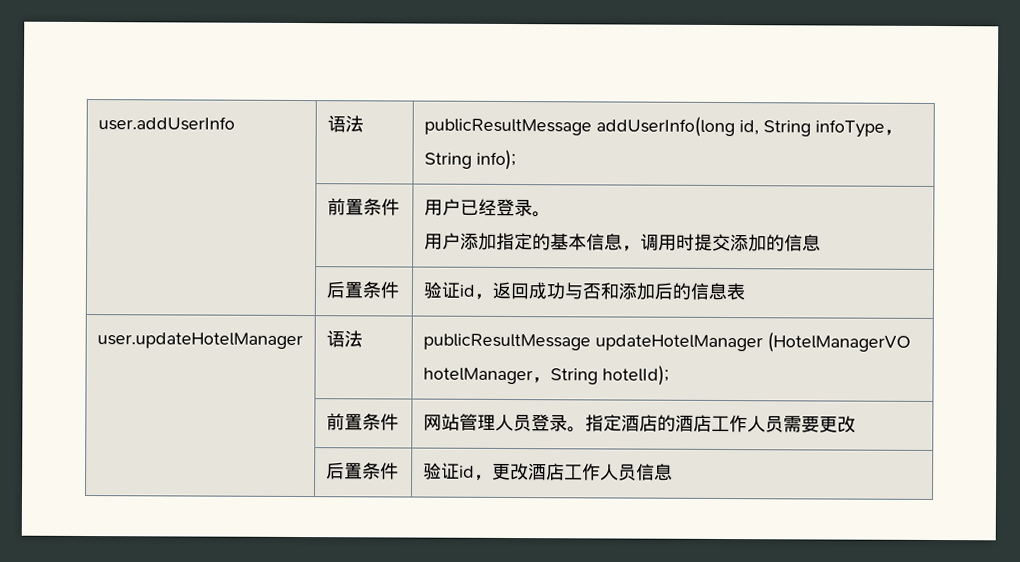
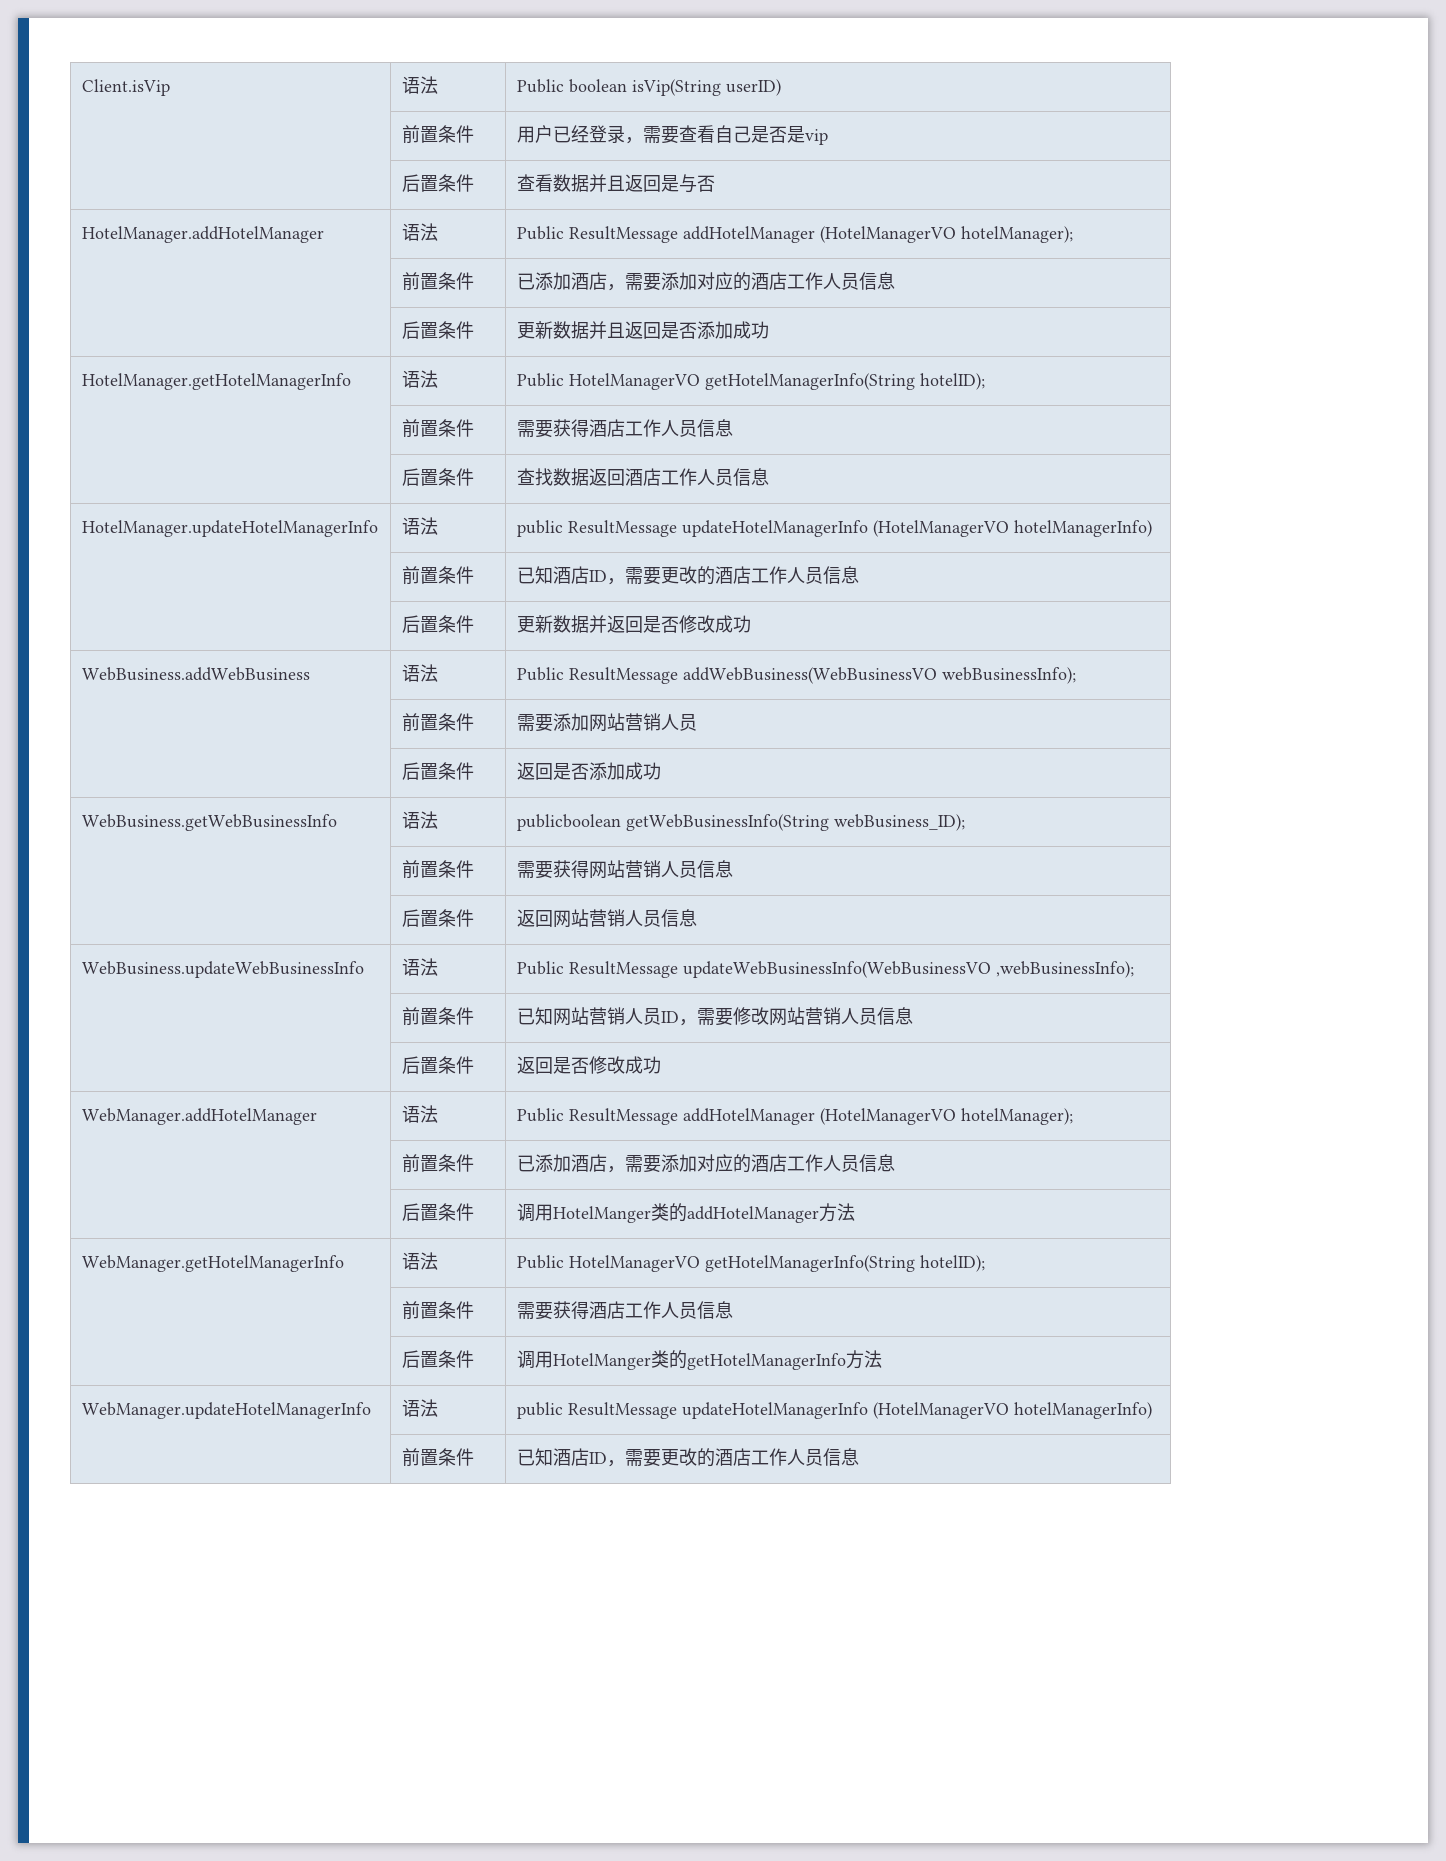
- user.addUserInfo | 语法 | publicResultMessage addUserInfo(long id, String infoType，String info);
+ Client.isVip | 语法 | Public boolean isVip(String userID)
- | 前置条件 | 用户已经登录。
- 用户添加指定的基本信息，调用时提交添加的信息
- | 后置条件 | 验证id，返回成功与否和添加后的信息表
- user.updateHotelManager | 语法 | publicResultMessage updateHotelManager (HotelManagerVO hotelManager，String hotelId);
- | 前置条件 | 网站管理人员登录。指定酒店的酒店工作人员需要更改
- | 后置条件 | 验证id，更改酒店工作人员信息
+ | 前置条件 | 用户已经登录，需要查看自己是否是vip
+ | 后置条件 | 查看数据并且返回是与否
+ HotelManager.addHotelManager | 语法 | Public ResultMessage addHotelManager (HotelManagerVO hotelManager);
+ | 前置条件 | 已添加酒店，需要添加对应的酒店工作人员信息
+ | 后置条件 | 更新数据并且返回是否添加成功
+ HotelManager.getHotelManagerInfo | 语法 | Public HotelManagerVO getHotelManagerInfo(String hotelID);
+ | 前置条件 | 需要获得酒店工作人员信息
+ | 后置条件 | 查找数据返回酒店工作人员信息
+ HotelManager.updateHotelManagerInfo | 语法 | public ResultMessage updateHotelManagerInfo (HotelManagerVO hotelManagerInfo)
+ | 前置条件 | 已知酒店ID，需要更改的酒店工作人员信息
+ | 后置条件 | 更新数据并返回是否修改成功
+ WebBusiness.addWebBusiness | 语法 | Public ResultMessage addWebBusiness(WebBusinessVO webBusinessInfo);
+ | 前置条件 | 需要添加网站营销人员
+ | 后置条件 | 返回是否添加成功
+ WebBusiness.getWebBusinessInfo | 语法 | publicboolean getWebBusinessInfo(String webBusiness_ID);
+ | 前置条件 | 需要获得网站营销人员信息
+ | 后置条件 | 返回网站营销人员信息
+ WebBusiness.updateWebBusinessInfo | 语法 | Public ResultMessage updateWebBusinessInfo(WebBusinessVO ,webBusinessInfo);
+ | 前置条件 | 已知网站营销人员ID，需要修改网站营销人员信息
+ | 后置条件 | 返回是否修改成功
+ WebManager.addHotelManager | 语法 | Public ResultMessage addHotelManager (HotelManagerVO hotelManager);
+ | 前置条件 | 已添加酒店，需要添加对应的酒店工作人员信息
+ | 后置条件 | 调用HotelManger类的addHotelManager方法
+ WebManager.getHotelManagerInfo | 语法 | Public HotelManagerVO getHotelManagerInfo(String hotelID);
+ | 前置条件 | 需要获得酒店工作人员信息
+ | 后置条件 | 调用HotelManger类的getHotelManagerInfo方法
+ WebManager.updateHotelManagerInfo | 语法 | public ResultMessage updateHotelManagerInfo (HotelManagerVO hotelManagerInfo)
+ | 前置条件 | 已知酒店ID，需要更改的酒店工作人员信息

